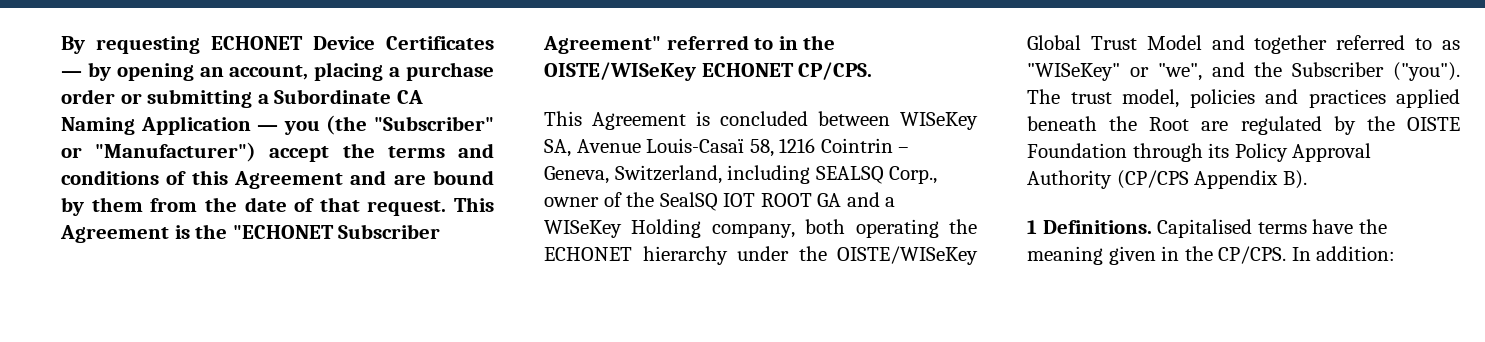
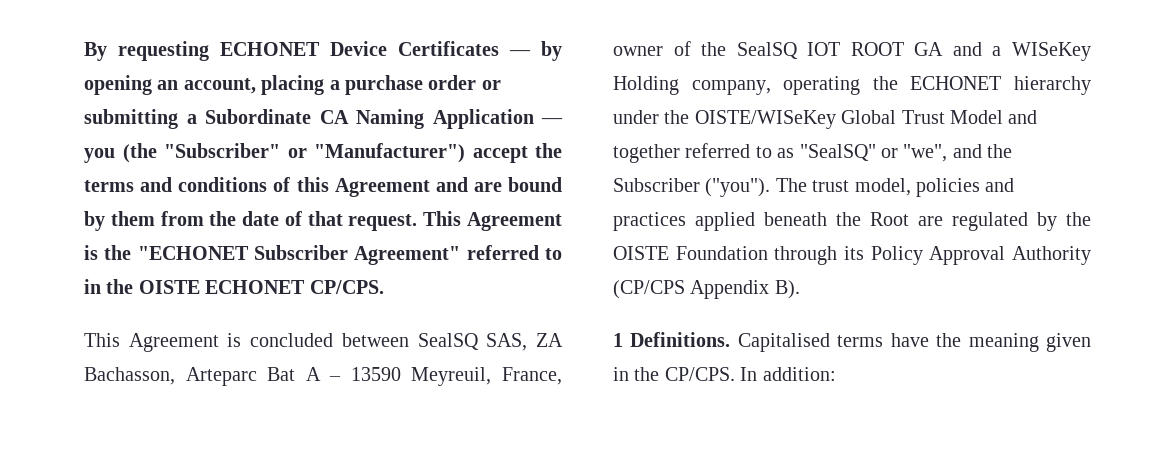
- This Agreement is the "ECHONET Subscriber Agreement" referred to in the OISTE/WISeKey ECHONET CP/CPS.
+ This Agreement is the "ECHONET Subscriber Agreement" referred to in the OISTE ECHONET CP/CPS.
- This Agreement is concluded between WISeKey SA, Avenue Louis-Casaï 58, 1216 Cointrin – Geneva, Switzerland, including SEALSQ Corp., owner of the SealSQ IOT ROOT GA and a WISeKey Holding company, both operating the ECHONET hierarchy under the OISTE/WISeKey Global Trust Model and together referred to as "WISeKey" or "we", and the Subscriber ("you").
+ This Agreement is concluded between SealSQ SAS, ZA Bachasson, Arteparc Bat A – 13590 Meyreuil, France, owner of the SealSQ IOT ROOT GA and a WISeKey Holding company, operating the ECHONET hierarchy under the OISTE/WISeKey Global Trust Model and together referred to as "SealSQ" or "we", and the Subscriber ("you").

